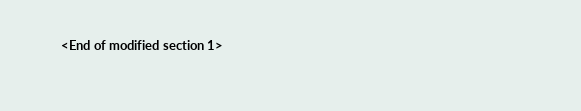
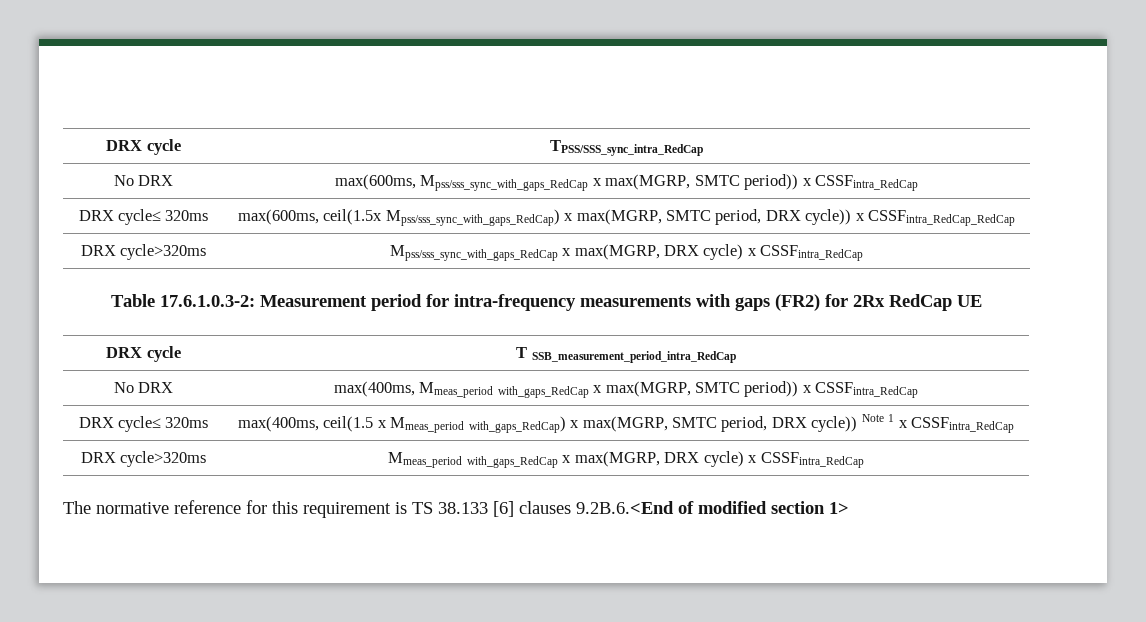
- <End of modified section 1>
+ DRX cycle | TPSS/SSS_sync_intra_RedCap
+ No DRX | max(600ms, Mpss/sss_sync_with_gaps_RedCap x max(MGRP, SMTC period)) x CSSFintra_RedCap
+ DRX cycle≤ 320ms | max(600ms, ceil(1.5x Mpss/sss_sync_with_gaps_RedCap) x max(MGRP, SMTC period, DRX cycle)) x CSSFintra_RedCap_RedCap
+ DRX cycle>320ms | Mpss/sss_sync_with_gaps_RedCap x max(MGRP, DRX cycle) x CSSFintra_RedCap
+ Table 17.6.1.0.3-2: Measurement period for intra-frequency measurements with gaps (FR2) for 2Rx RedCap UE
+ DRX cycle | T SSB_measurement_period_intra_RedCap
+ No DRX | max(400ms, Mmeas_period with_gaps_RedCap x max(MGRP, SMTC period)) x CSSFintra_RedCap
+ DRX cycle≤ 320ms | max(400ms, ceil(1.5 x Mmeas_period with_gaps_RedCap) x max(MGRP, SMTC period, DRX cycle)) Note 1 x CSSFintra_RedCap
+ DRX cycle>320ms | Mmeas_period with_gaps_RedCap x max(MGRP, DRX cycle) x CSSFintra_RedCap
+ The normative reference for this requirement is TS 38.133 [6] clauses 9.2B.6.<End of modified section 1>

